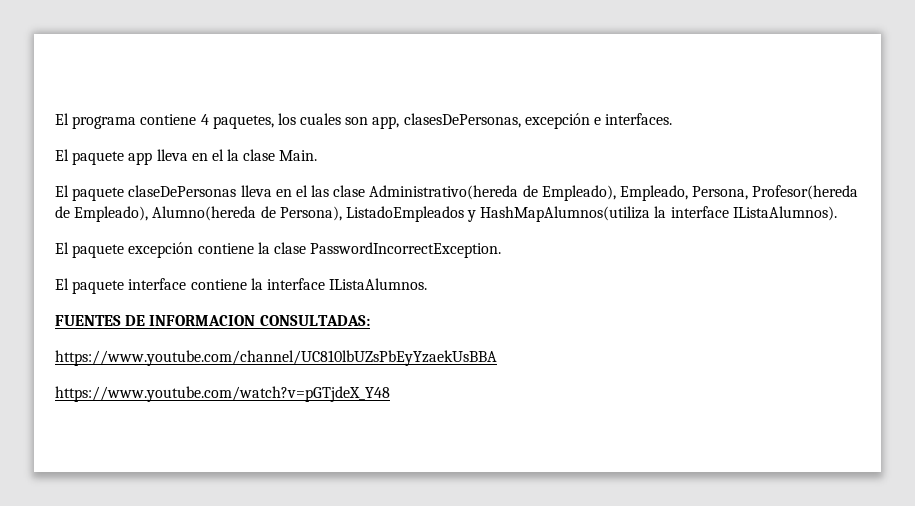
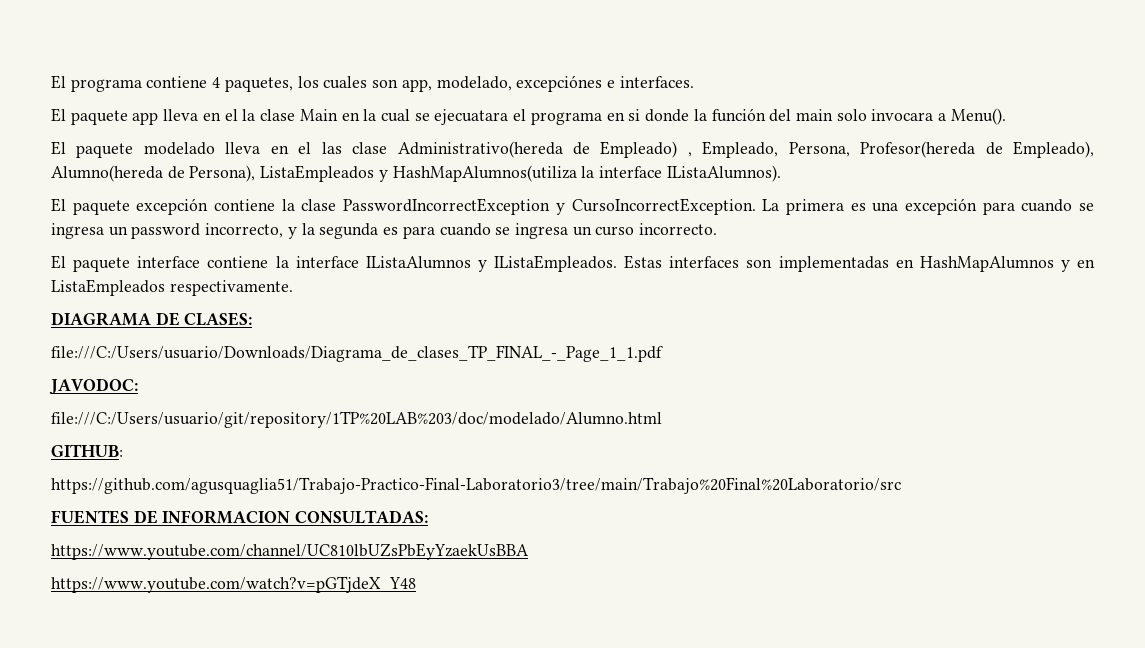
- El programa contiene 4 paquetes, los cuales son app, clasesDePersonas, excepción e interfaces.
+ El programa contiene 4 paquetes, los cuales son app, modelado, excepciónes e interfaces.
- El paquete app lleva en el la clase Main.
- El paquete claseDePersonas lleva en el las clase Administrativo(hereda de Empleado), Empleado, Persona, Profesor(hereda de Empleado), Alumno(hereda de Persona), ListadoEmpleados y HashMapAlumnos(utiliza la interface IListaAlumnos).
+ El paquete app lleva en el la clase Main en la cual se ejecuatara el programa en si donde la función del main solo invocara a Menu().
+ El paquete modelado lleva en el las clase Administrativo(hereda de Empleado) , Empleado, Persona, Profesor(hereda de Empleado), Alumno(hereda de Persona), ListaEmpleados y HashMapAlumnos(utiliza la interface IListaAlumnos).
- El paquete excepción contiene la clase PasswordIncorrectException.
+ El paquete excepción contiene la clase PasswordIncorrectException y CursoIncorrectException. La primera es una excepción para cuando se ingresa un password incorrecto, y la segunda es para cuando se ingresa un curso incorrecto.
- El paquete interface contiene la interface IListaAlumnos.
+ El paquete interface contiene la interface IListaAlumnos y IListaEmpleados. Estas interfaces son implementadas en HashMapAlumnos y en ListaEmpleados respectivamente.
+ DIAGRAMA DE CLASES:
+ file:///C:/Users/usuario/Downloads/Diagrama_de_clases_TP_FINAL_-_Page_1_1.pdf
+ JAVODOC:
+ file:///C:/Users/usuario/git/repository/1TP%20LAB%203/doc/modelado/Alumno.html
+ GITHUB:
+ https://github.com/agusquaglia51/Trabajo-Practico-Final-Laboratorio3/tree/main/Trabajo%20Final%20Laboratorio/src

